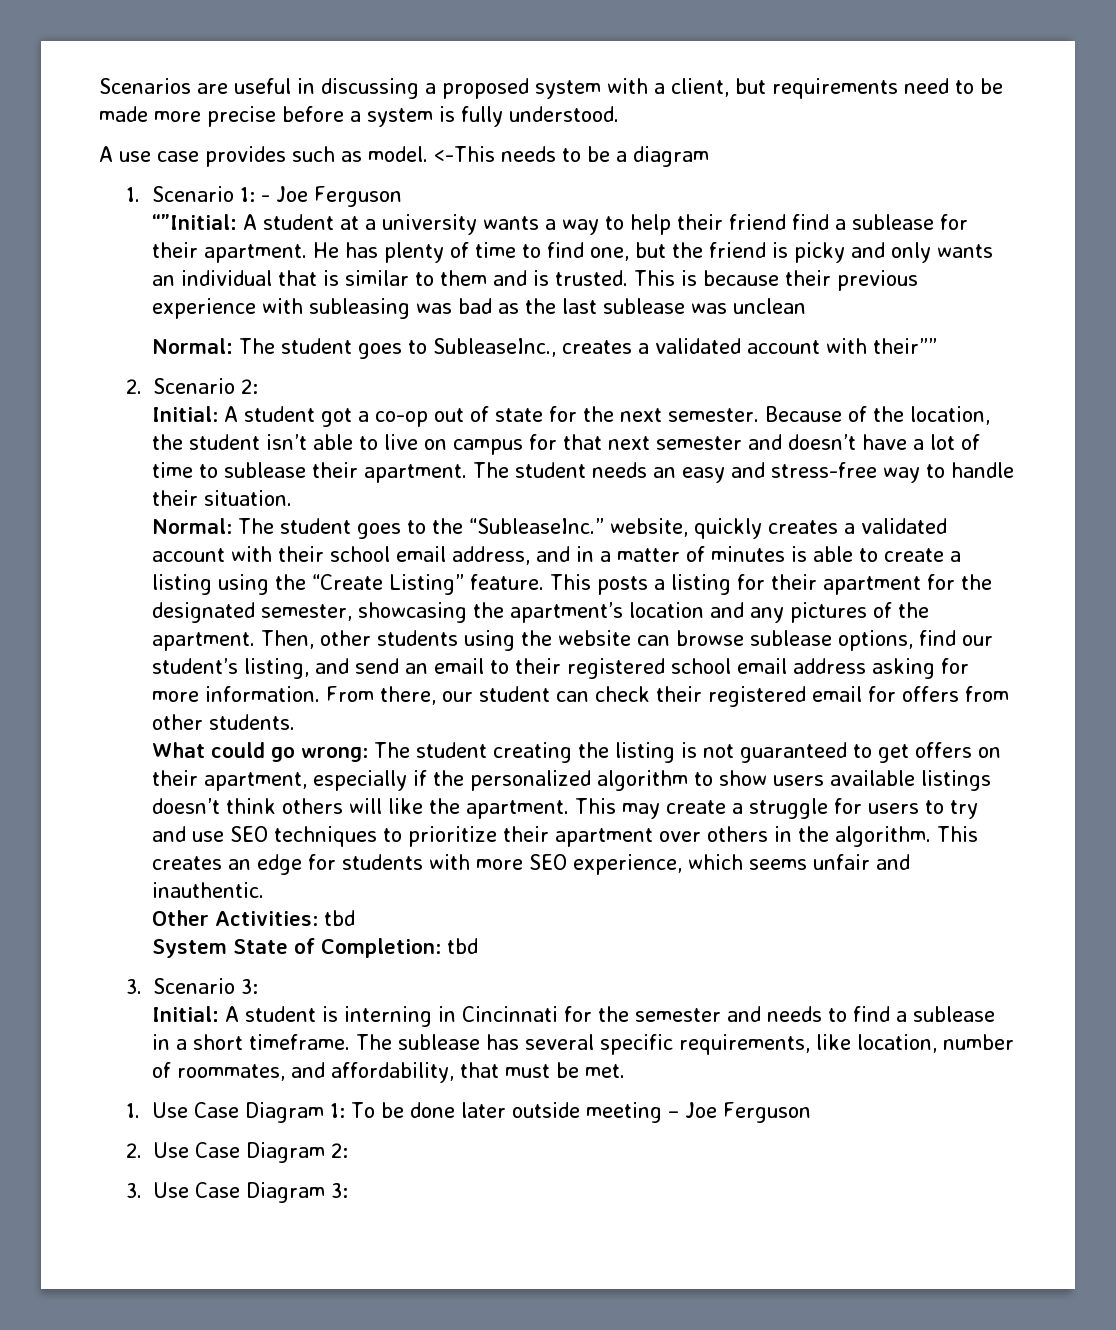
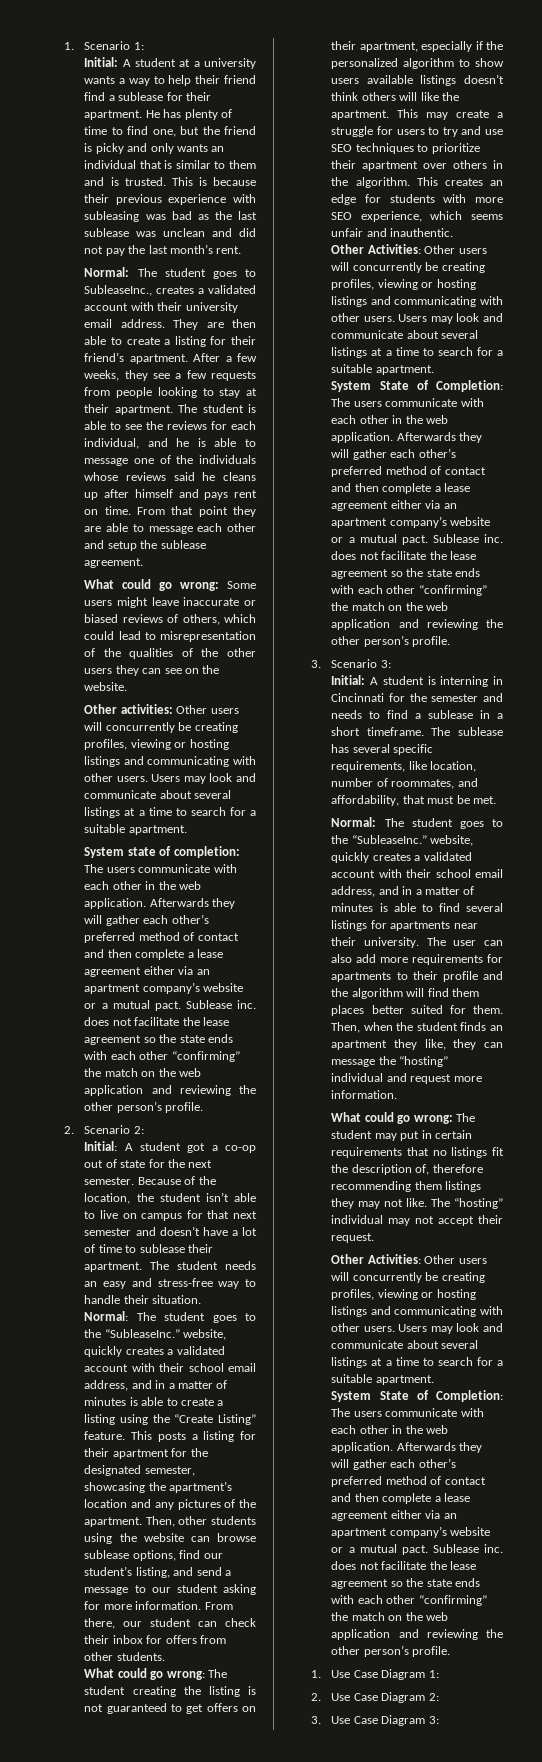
- Scenarios are useful in discussing a proposed system with a client, but requirements need to be made more precise before a system is fully understood.
- A use case provides such as model. <-This needs to be a diagram
- 1. Scenario 1: - Joe Ferguson
- “”Initial: A student at a university wants a way to help their friend find a sublease for their apartment.
+ 1. Scenario 1:
+ Initial: A student at a university wants a way to help their friend find a sublease for their apartment.
- This is because their previous experience with subleasing was bad as the last sublease was unclean
+ This is because their previous experience with subleasing was bad as the last sublease was unclean and did not pay the last month’s rent.
- Normal: The student goes to SubleaseInc., creates a validated account with their””
+ Normal: The student goes to SubleaseInc., creates a validated account with their university email address. They are then able to create a listing for their friend’s apartment. After a few weeks, they see a few requests from people looking to stay at their apartment. The student is able to see the reviews for each individual, and he is able to message one of the individuals whose reviews said he cleans up after himself and pays rent on time. From that point they are able to message each other and setup the sublease agreement.
+ What could go wrong: Some users might leave inaccurate or biased reviews of others, which could lead to misrepresentation of the qualities of the other users they can see on the website.
+ Other activities: Other users will concurrently be creating profiles, viewing or hosting listings and communicating with other users. Users may look and communicate about several listings at a time to search for a suitable apartment.
+ System state of completion: The users communicate with each other in the web application. Afterwards they will gather each other’s preferred method of contact and then complete a lease agreement either via an apartment company’s website or a mutual pact. Sublease inc. does not facilitate the lease agreement so the state ends with each other “confirming” the match on the web application and reviewing the other person’s profile.
- Then, other students using the website can browse sublease options, find our student’s listing, and send an email to their registered school email address asking for more information.
+ Then, other students using the website can browse sublease options, find our student’s listing, and send a message to our student asking for more information.
- From there, our student can check their registered email for offers from other students.
+ From there, our student can check their inbox for offers from other students.
  This creates an edge for students with more SEO experience, which seems unfair and inauthentic.
- Other Activities: tbd
- System State of Completion: tbd
+ Other Activities: Other users will concurrently be creating profiles, viewing or hosting listings and communicating with other users. Users may look and communicate about several listings at a time to search for a suitable apartment.
+ System State of Completion: The users communicate with each other in the web application. Afterwards they will gather each other’s preferred method of contact and then complete a lease agreement either via an apartment company’s website or a mutual pact. Sublease inc. does not facilitate the lease agreement so the state ends with each other “confirming” the match on the web application and reviewing the other person’s profile.
+ Normal: The student goes to the “SubleaseInc.” website, quickly creates a validated account with their school email address, and in a matter of minutes is able to find several listings for apartments near their university. The user can also add more requirements for apartments to their profile and the algorithm will find them places better suited for them. Then, when the student finds an apartment they like, they can message the “hosting” individual and request more information.
+ What could go wrong: The student may put in certain requirements that no listings fit the description of, therefore recommending them listings they may not like. The “hosting” individual may not accept their request.
+ Other Activities: Other users will concurrently be creating profiles, viewing or hosting listings and communicating with other users. Users may look and communicate about several listings at a time to search for a suitable apartment.
+ System State of Completion: The users communicate with each other in the web application. Afterwards they will gather each other’s preferred method of contact and then complete a lease agreement either via an apartment company’s website or a mutual pact. Sublease inc. does not facilitate the lease agreement so the state ends with each other “confirming” the match on the web application and reviewing the other person’s profile.
- 1. Use Case Diagram 1: To be done later outside meeting – Joe Ferguson
+ 1. Use Case Diagram 1:

